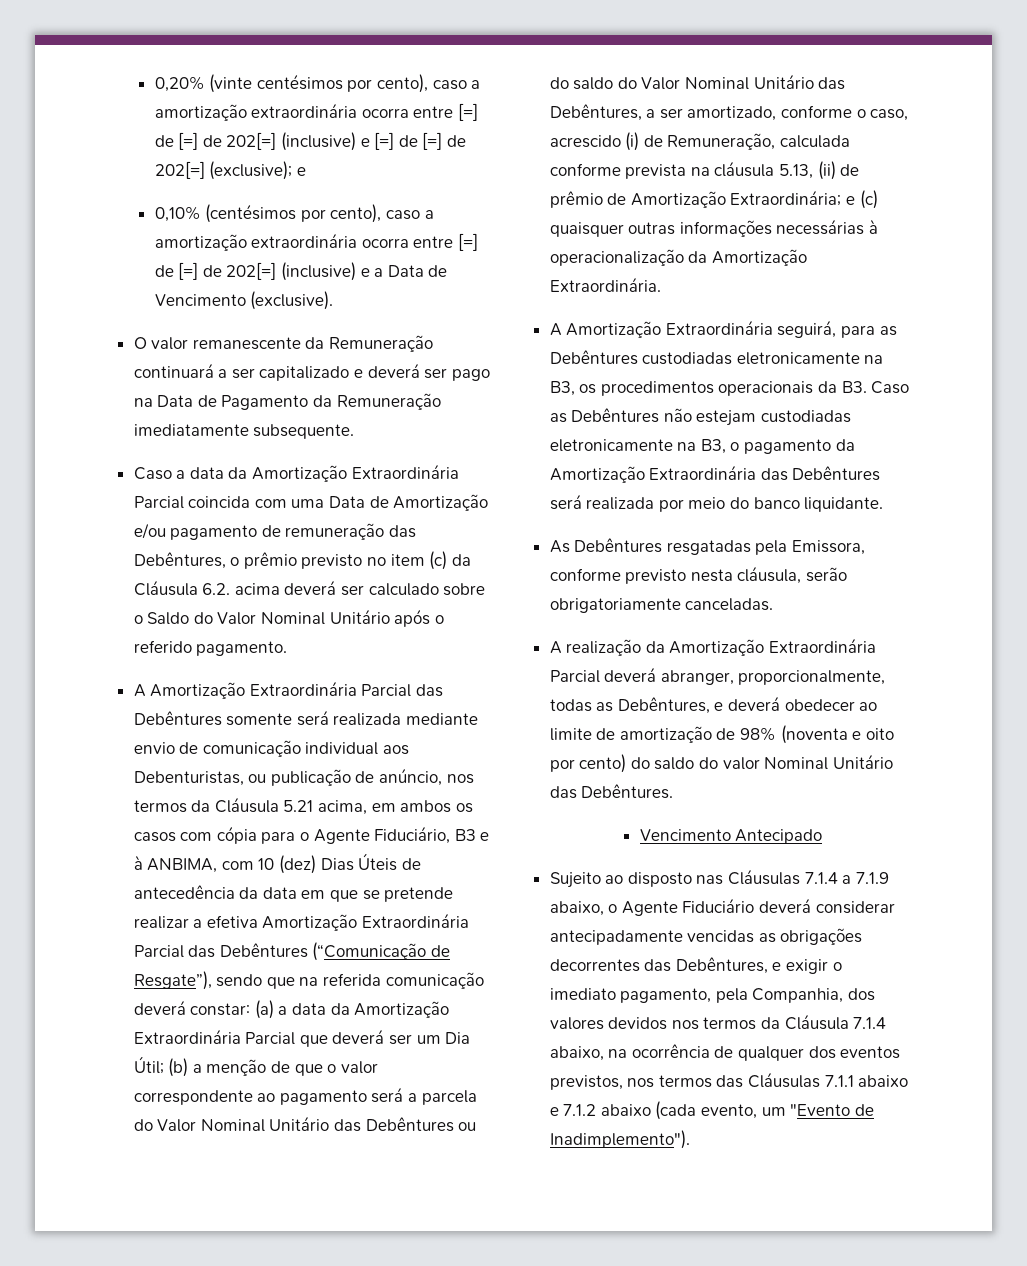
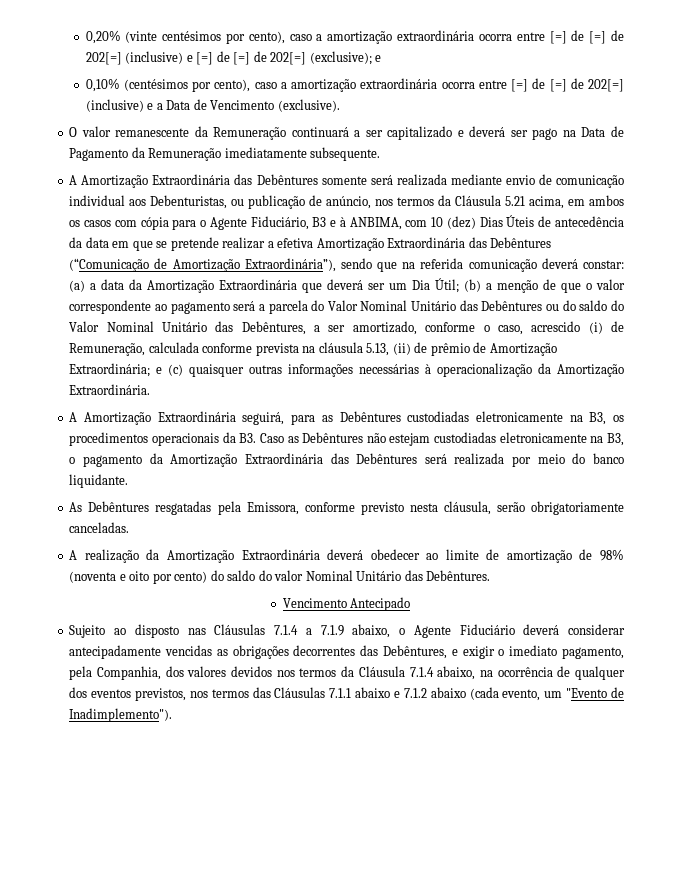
- Caso a data da Amortização Extraordinária Parcial coincida com uma Data de Amortização e/ou pagamento de remuneração das Debêntures, o prêmio previsto no item (c) da Cláusula 6.2. acima deverá ser calculado sobre o Saldo do Valor Nominal Unitário após o referido pagamento.
- A Amortização Extraordinária Parcial das Debêntures somente será realizada mediante envio de comunicação individual aos Debenturistas, ou publicação de anúncio, nos termos da Cláusula 5.21 acima, em ambos os casos com cópia para o Agente Fiduciário, B3 e à ANBIMA, com 10 (dez) Dias Úteis de antecedência da data em que se pretende realizar a efetiva Amortização Extraordinária Parcial das Debêntures (“Comunicação de Resgate”), sendo que na referida comunicação deverá constar:
+ A Amortização Extraordinária das Debêntures somente será realizada mediante envio de comunicação individual aos Debenturistas, ou publicação de anúncio, nos termos da Cláusula 5.21 acima, em ambos os casos com cópia para o Agente Fiduciário, B3 e à ANBIMA, com 10 (dez) Dias Úteis de antecedência da data em que se pretende realizar a efetiva Amortização Extraordinária das Debêntures (“Comunicação de Amortização Extraordinária”), sendo que na referida comunicação deverá constar:
- (a) a data da Amortização Extraordinária Parcial que deverá ser um Dia Útil;
+ (a) a data da Amortização Extraordinária que deverá ser um Dia Útil;
- A realização da Amortização Extraordinária Parcial deverá abranger, proporcionalmente, todas as Debêntures, e deverá obedecer ao limite de amortização de 98% (noventa e oito por cento) do saldo do valor Nominal Unitário das Debêntures.
+ A realização da Amortização Extraordinária deverá obedecer ao limite de amortização de 98% (noventa e oito por cento) do saldo do valor Nominal Unitário das Debêntures.

